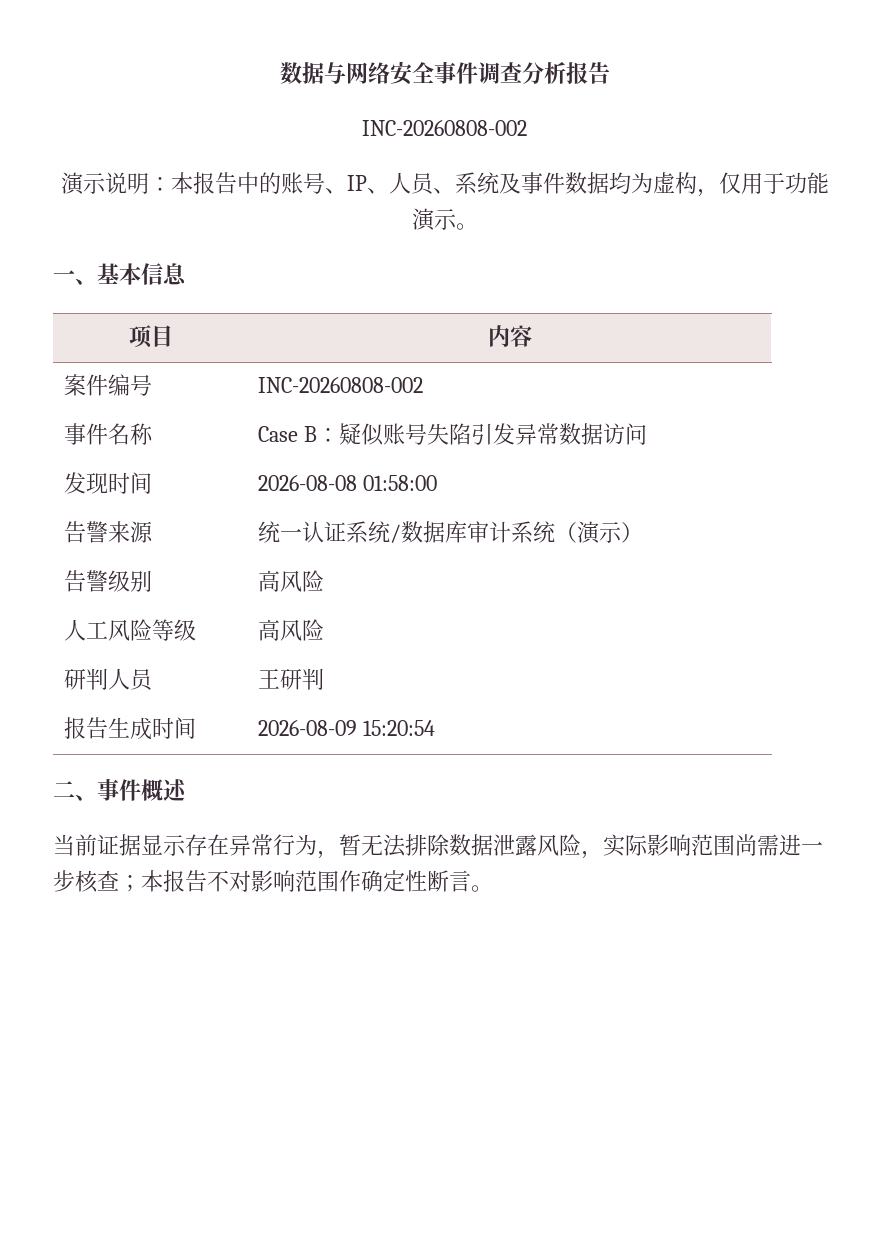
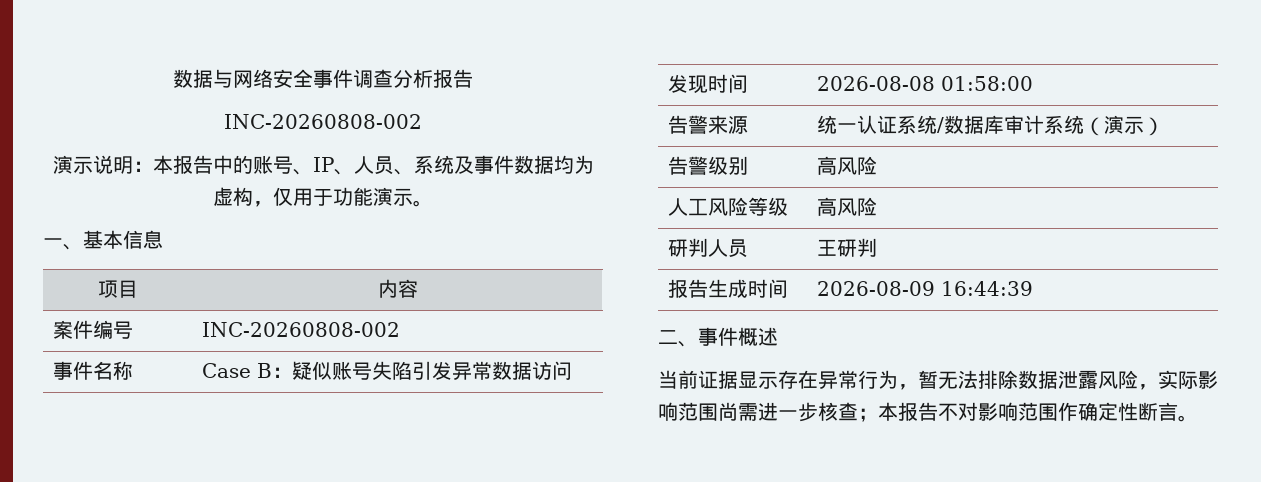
- 报告生成时间 | 2026-08-09 15:20:54
+ 报告生成时间 | 2026-08-09 16:44:39

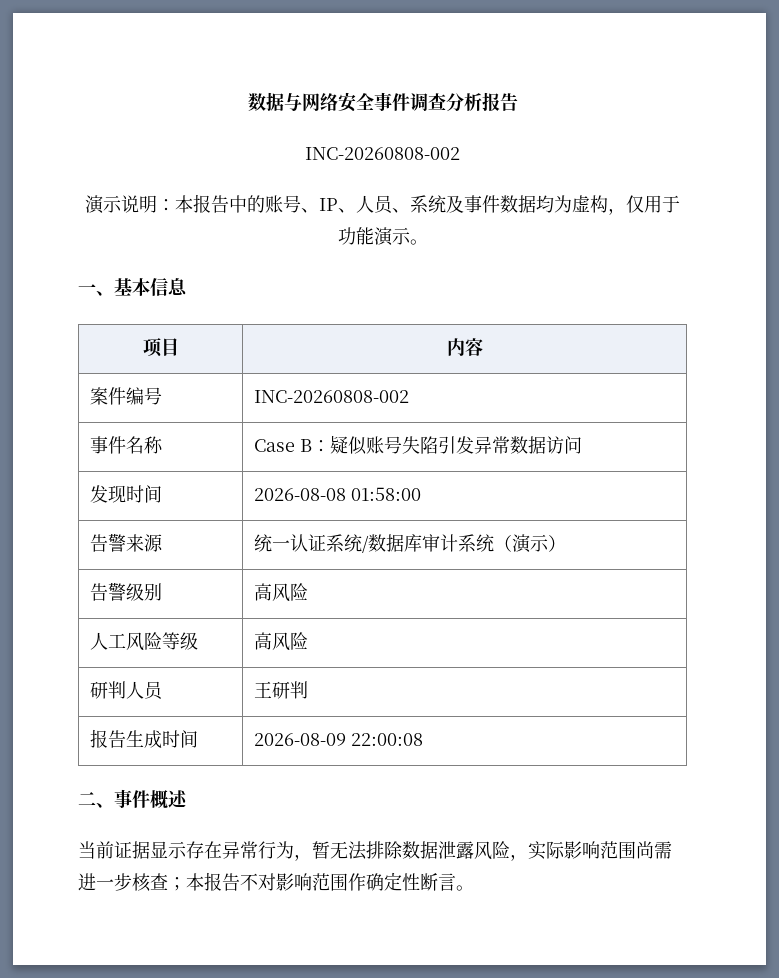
- 报告生成时间 | 2026-08-09 16:44:39
+ 报告生成时间 | 2026-08-09 22:00:08

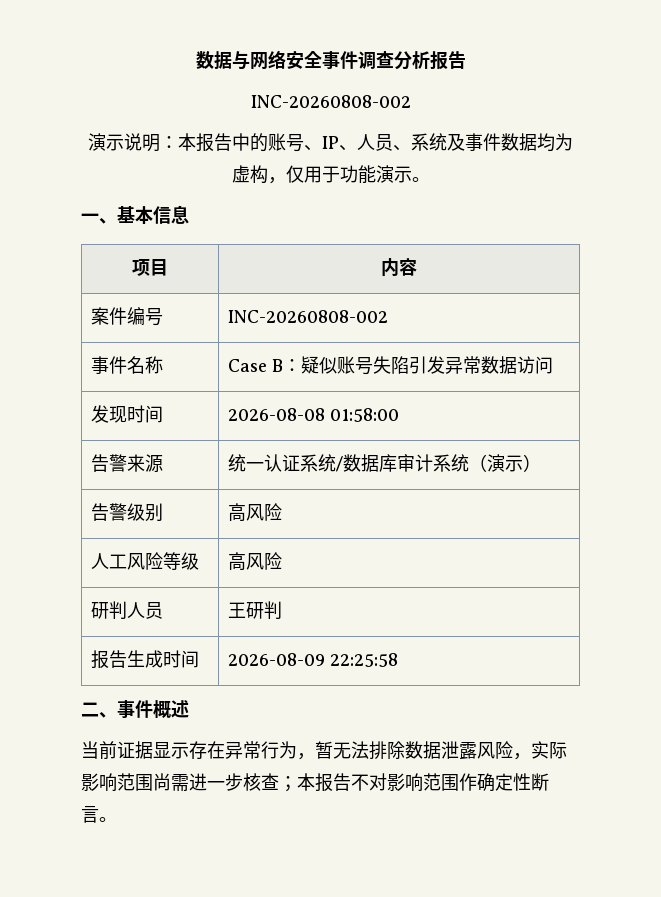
- 报告生成时间 | 2026-08-09 22:00:08
+ 报告生成时间 | 2026-08-09 22:25:58

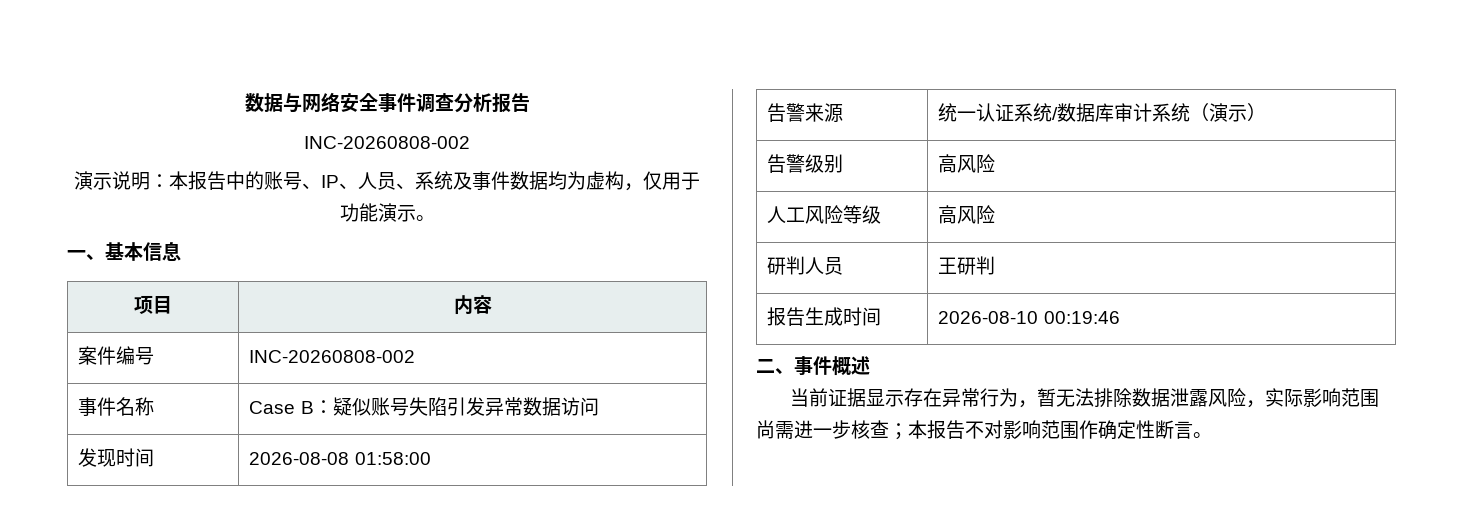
- 报告生成时间 | 2026-08-09 22:25:58
+ 报告生成时间 | 2026-08-10 00:19:46

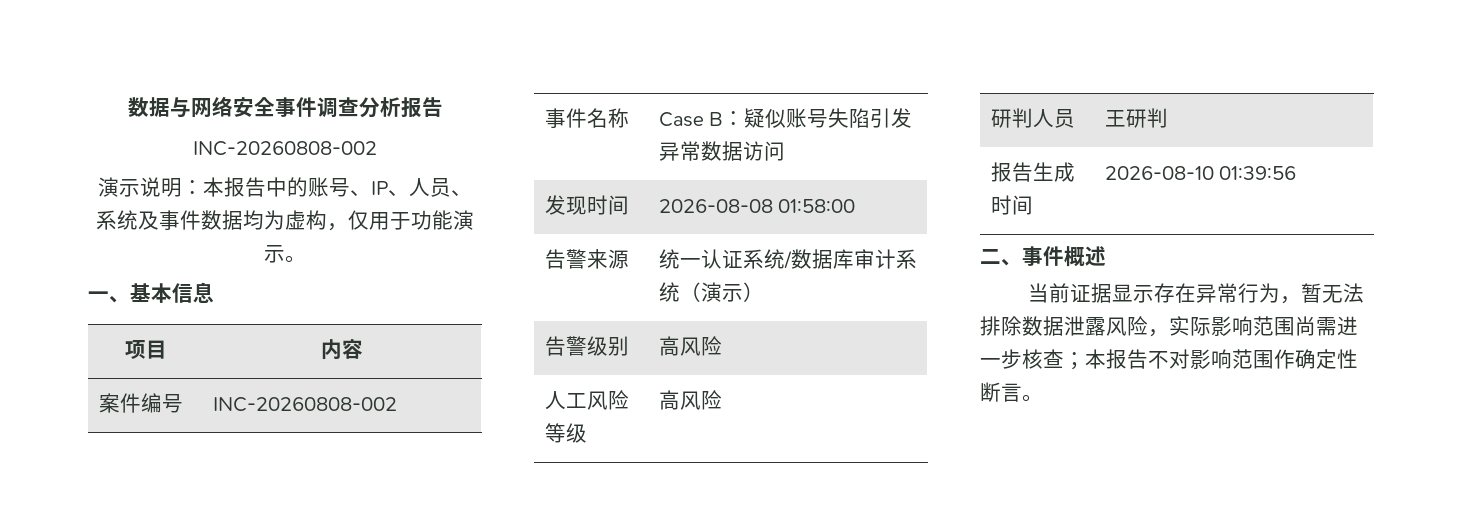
- 报告生成时间 | 2026-08-10 00:19:46
+ 报告生成时间 | 2026-08-10 01:39:56

